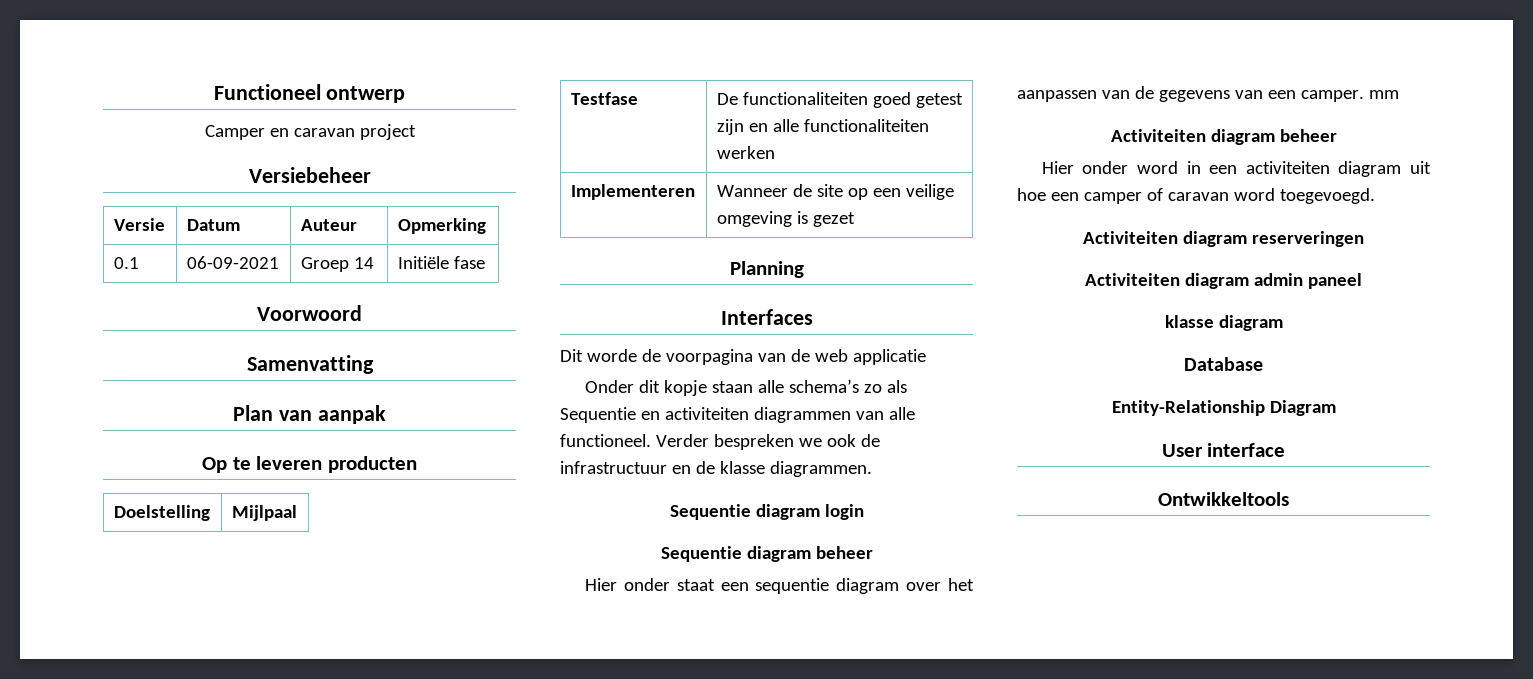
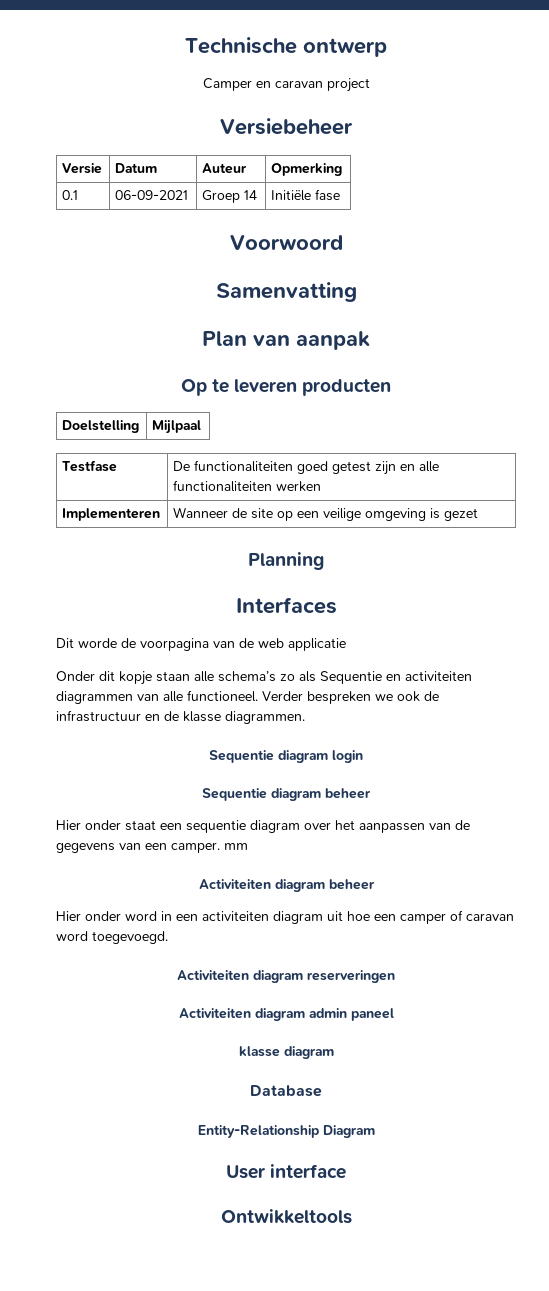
- Functioneel ontwerp
+ Technische ontwerp

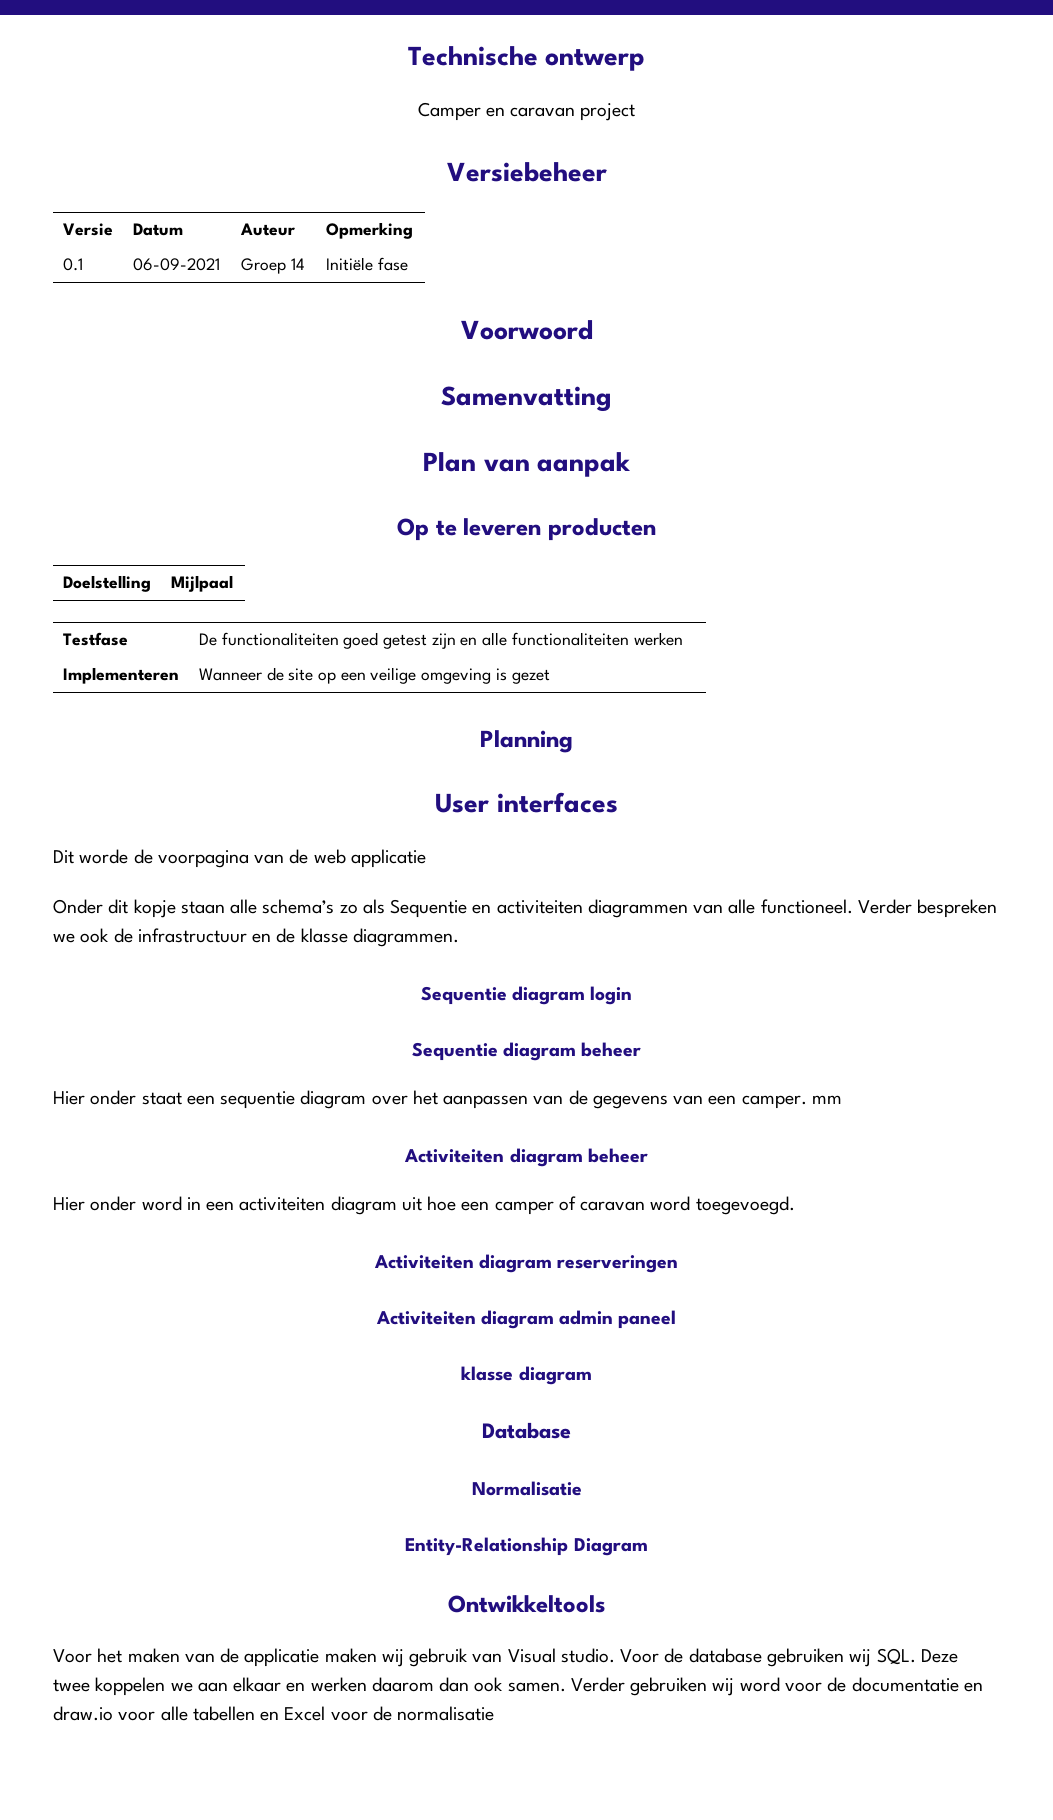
- Interfaces
+ User interfaces
+ Normalisatie
- User interface
  Ontwikkeltools
+ Voor het maken van de applicatie maken wij gebruik van Visual studio. Voor de database gebruiken wij SQL. Deze twee koppelen we aan elkaar en werken daarom dan ook samen. Verder gebruiken wij word voor de documentatie en draw.io voor alle tabellen en Excel voor de normalisatie

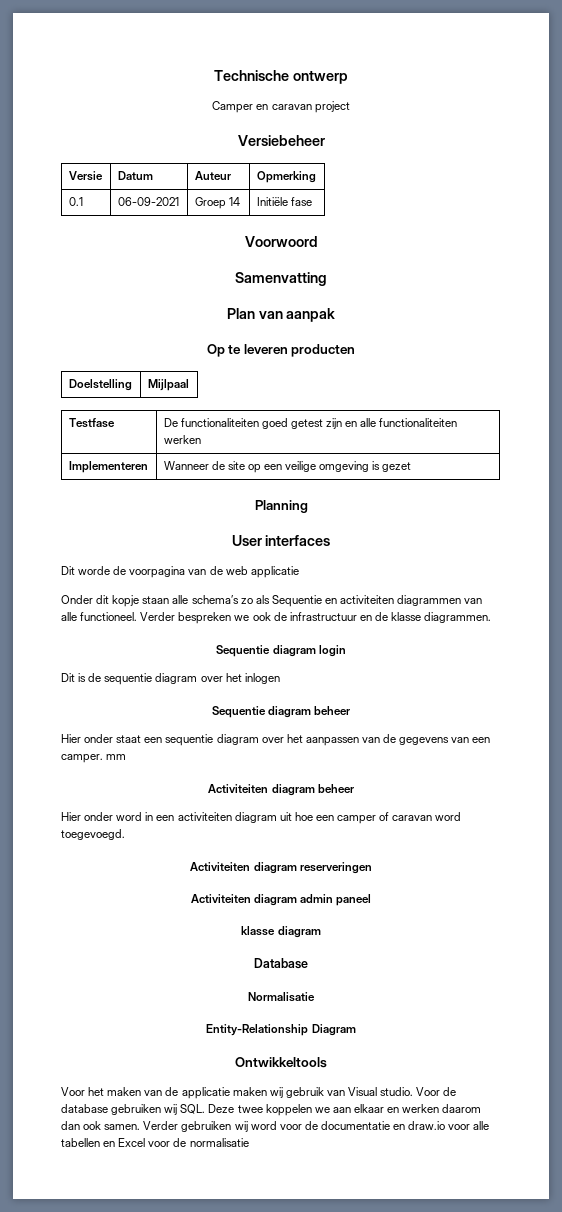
+ Dit is de sequentie diagram over het inlogen

